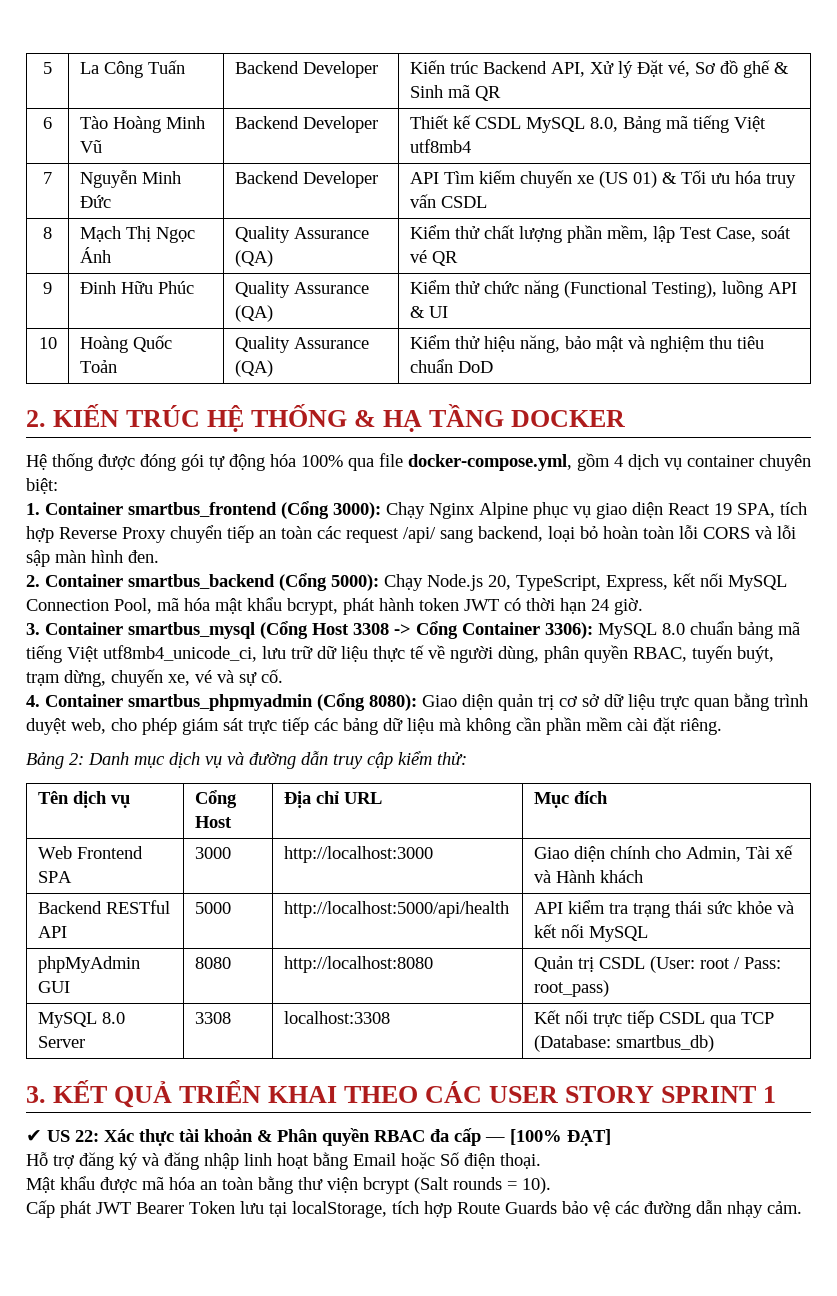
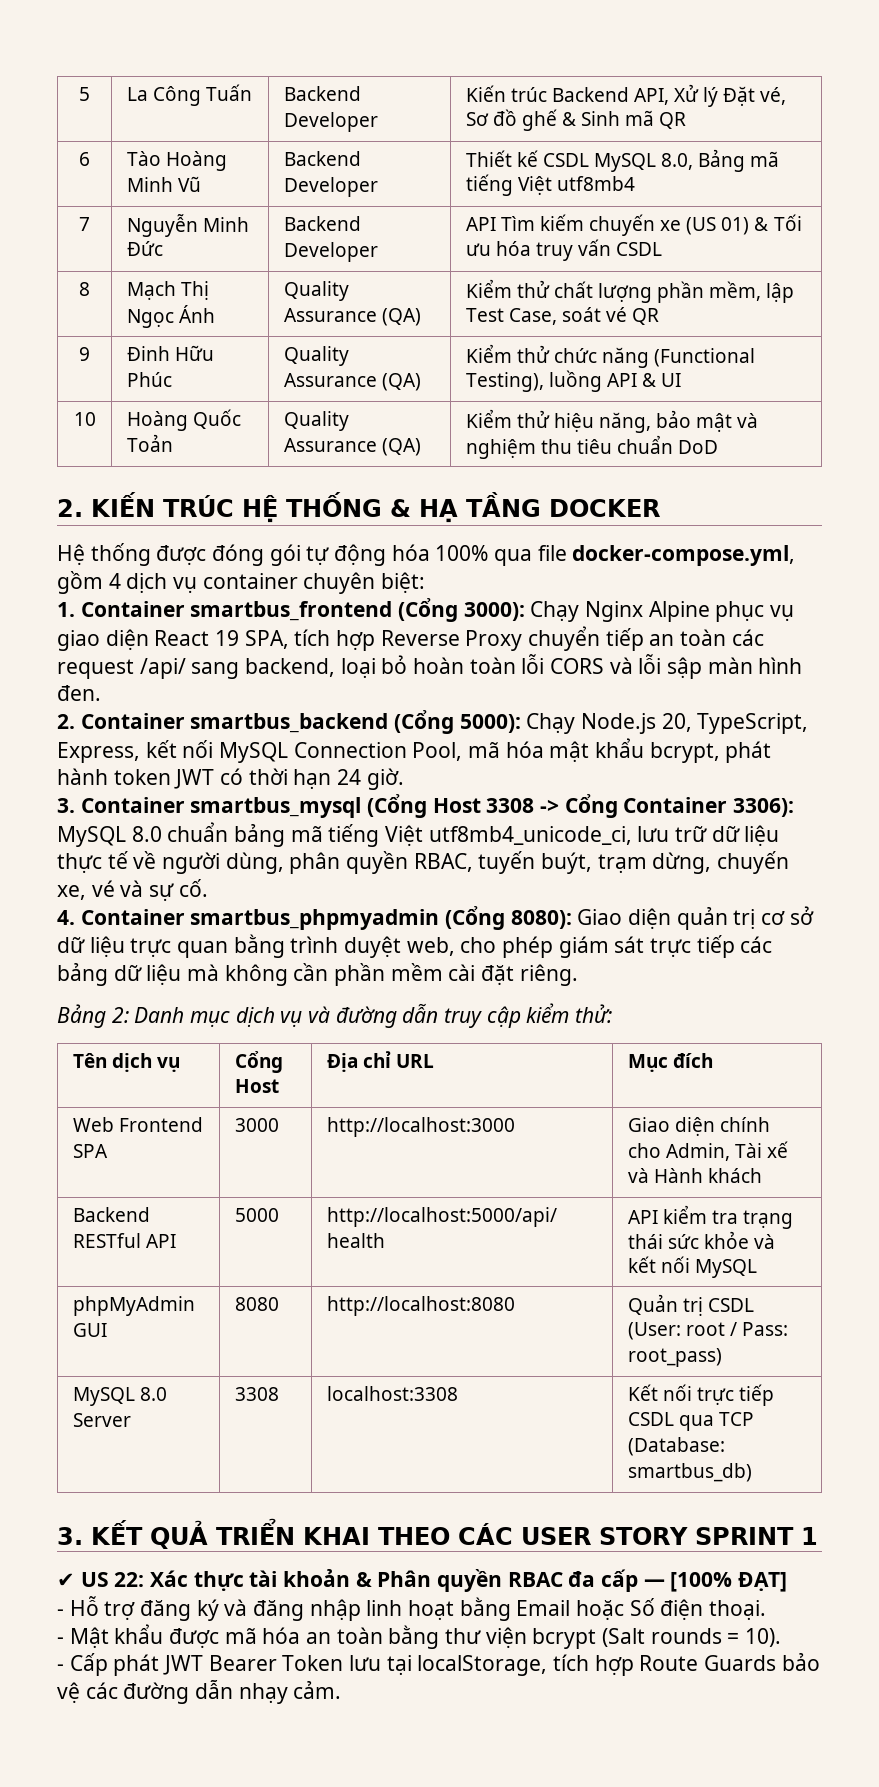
- Hỗ trợ đăng ký và đăng nhập linh hoạt bằng Email hoặc Số điện thoại.
+ - Hỗ trợ đăng ký và đăng nhập linh hoạt bằng Email hoặc Số điện thoại.
- Mật khẩu được mã hóa an toàn bằng thư viện bcrypt (Salt rounds = 10).
+ - Mật khẩu được mã hóa an toàn bằng thư viện bcrypt (Salt rounds = 10).
- Cấp phát JWT Bearer Token lưu tại localStorage, tích hợp Route Guards bảo vệ các đường dẫn nhạy cảm.
+ - Cấp phát JWT Bearer Token lưu tại localStorage, tích hợp Route Guards bảo vệ các đường dẫn nhạy cảm.

